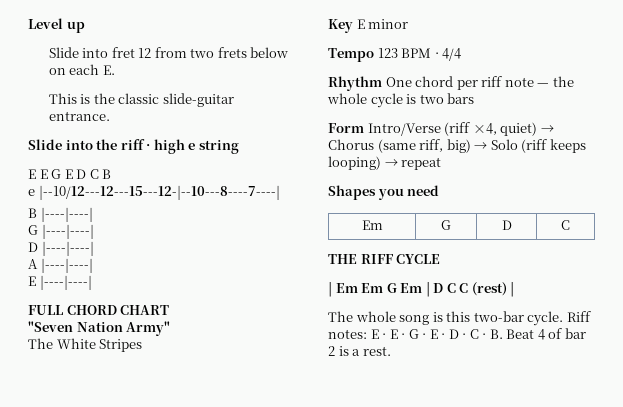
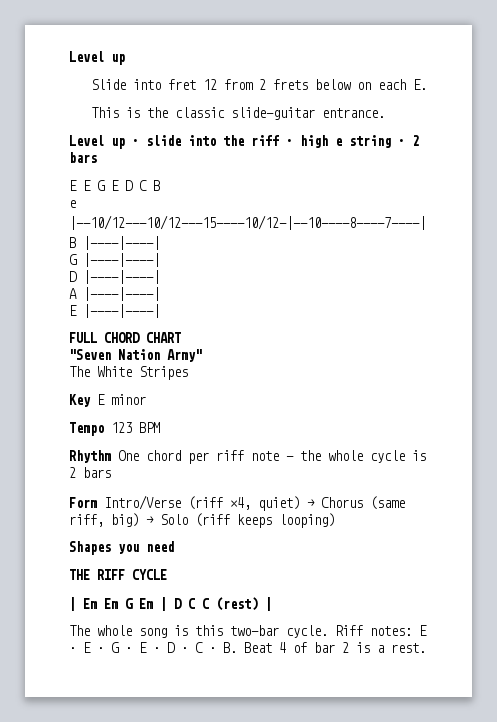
- Slide into fret 12 from two frets below on each E.
+ Slide into fret 12 from 2 frets below on each E.
- Slide into the riff · high e string
+ Level up · slide into the riff · high e string · 2 bars
- e |--10/12---12---15---12-|--10---8----7----|
+ e |--10/12---10/12---15----10/12-|--10----8----7----|
- Tempo 123 BPM · 4/4
+ Tempo 123 BPM
- Rhythm One chord per riff note — the whole cycle is two bars
+ Rhythm One chord per riff note — the whole cycle is 2 bars
- Form Intro/Verse (riff ×4, quiet) → Chorus (same riff, big) → Solo (riff keeps looping) → repeat
+ Form Intro/Verse (riff ×4, quiet) → Chorus (same riff, big) → Solo (riff keeps looping)
- Em | G | D | C

